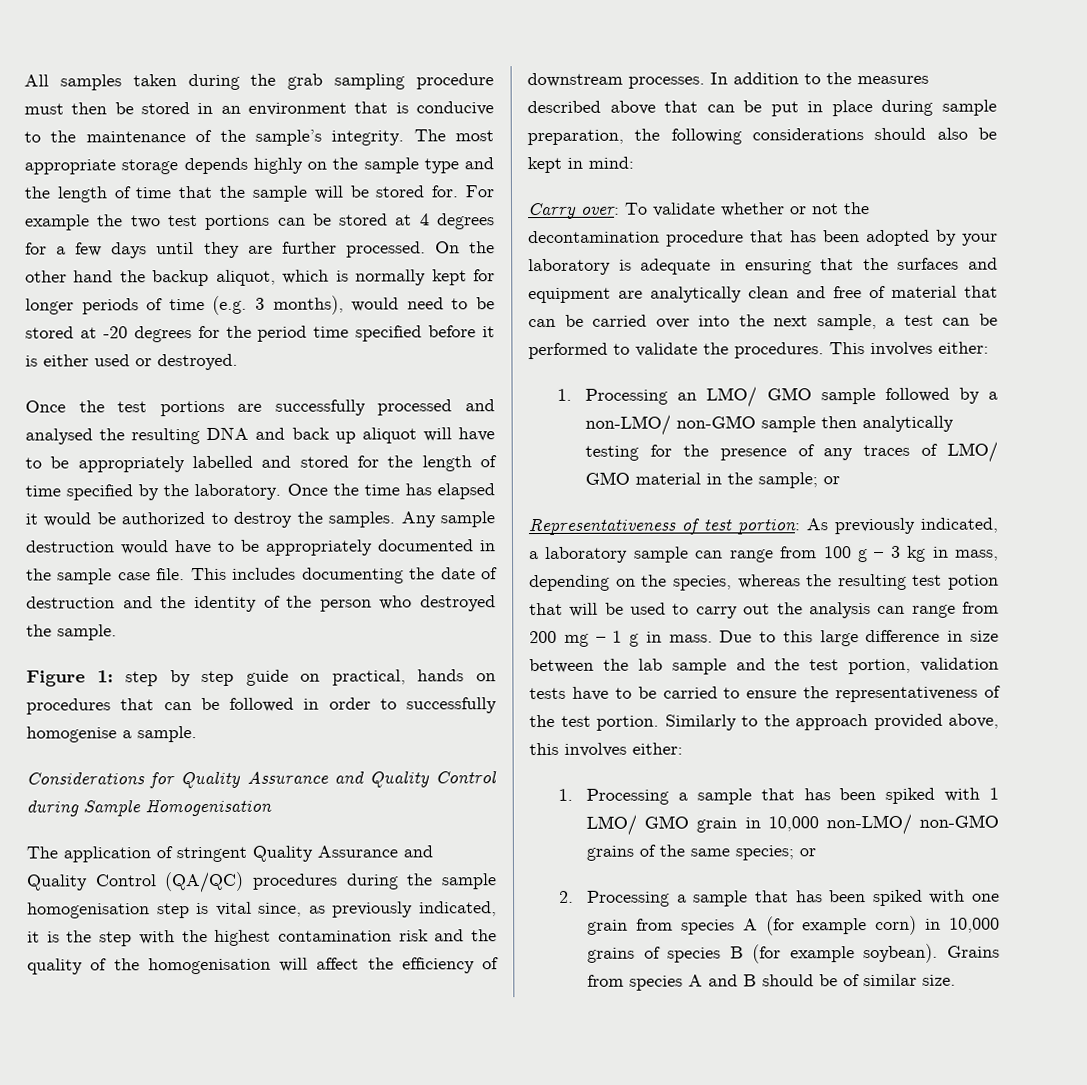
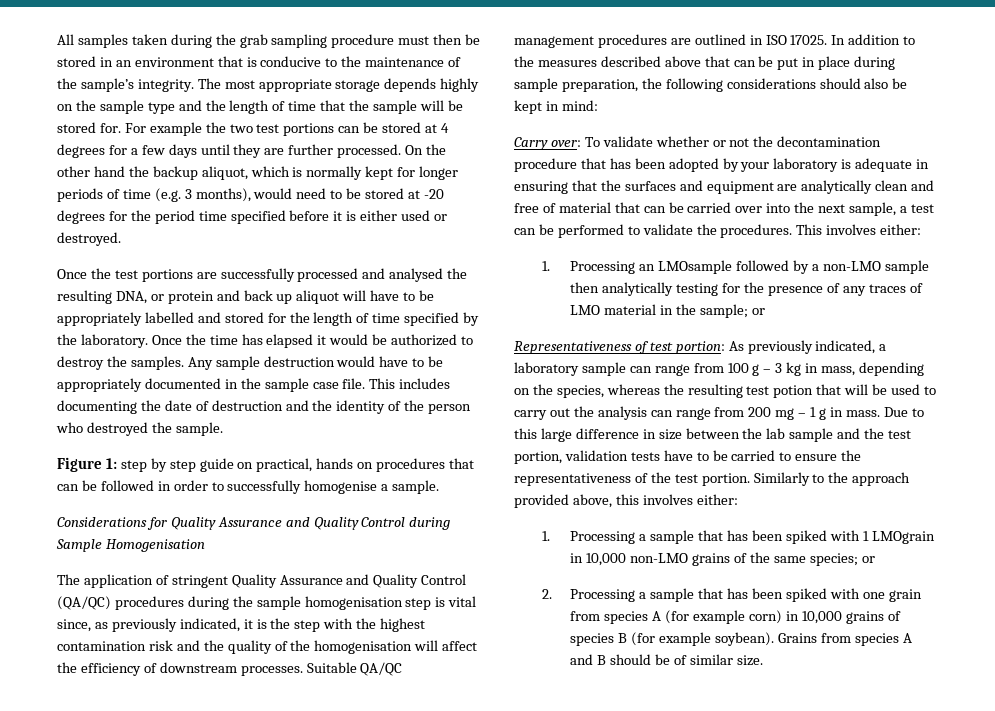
- Once the test portions are successfully processed and analysed the resulting DNA and back up aliquot will have to be appropriately labelled and stored for the length of time specified by the laboratory.
+ Once the test portions are successfully processed and analysed the resulting DNA, or protein and back up aliquot will have to be appropriately labelled and stored for the length of time specified by the laboratory.
+ Suitable QA/QC management procedures are outlined in ISO 17025.
- 1. Processing an LMO/ GMO sample followed by a non-LMO/ non-GMO sample then analytically testing for the presence of any traces of LMO/ GMO material in the sample; or
+ 1. Processing an LMOsample followed by a non-LMO sample then analytically testing for the presence of any traces of LMO material in the sample; or
- 1. Processing a sample that has been spiked with 1 LMO/ GMO grain in 10,000 non-LMO/ non-GMO grains of the same species; or
+ 1. Processing a sample that has been spiked with 1 LMOgrain in 10,000 non-LMO grains of the same species; or

